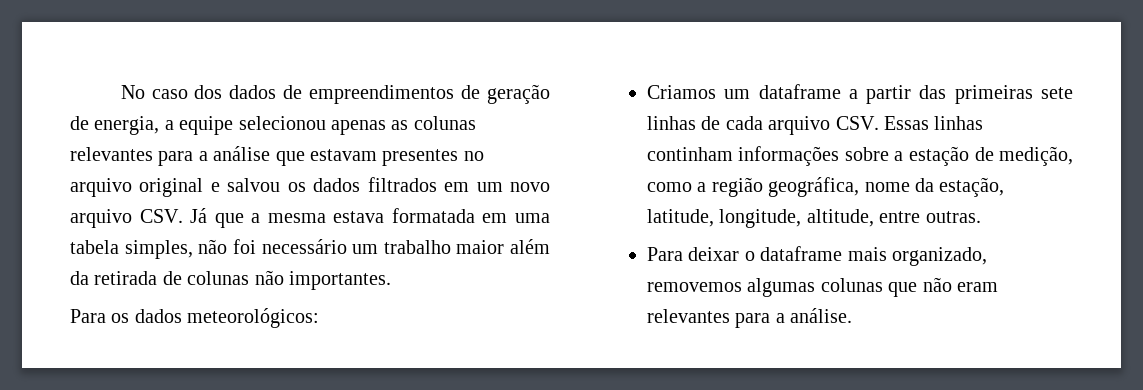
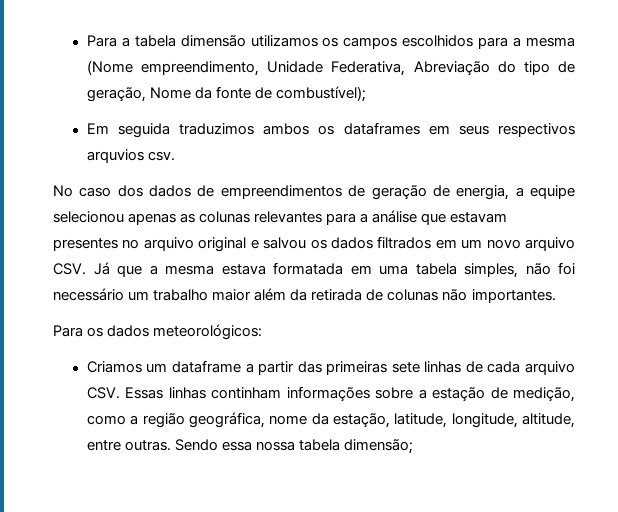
+ Para a tabela dimensão utilizamos os campos escolhidos para a mesma (Nome empreendimento, Unidade Federativa, Abreviação do tipo de geração, Nome da fonte de combustível);
+ Em seguida traduzimos ambos os dataframes em seus respectivos arquvios csv.
- Criamos um dataframe a partir das primeiras sete linhas de cada arquivo CSV. Essas linhas continham informações sobre a estação de medição, como a região geográfica, nome da estação, latitude, longitude, altitude, entre outras.
- Para deixar o dataframe mais organizado, removemos algumas colunas que não eram relevantes para a análise.
+ Criamos um dataframe a partir das primeiras sete linhas de cada arquivo CSV. Essas linhas continham informações sobre a estação de medição, como a região geográfica, nome da estação, latitude, longitude, altitude, entre outras. Sendo essa nossa tabela dimensão;

